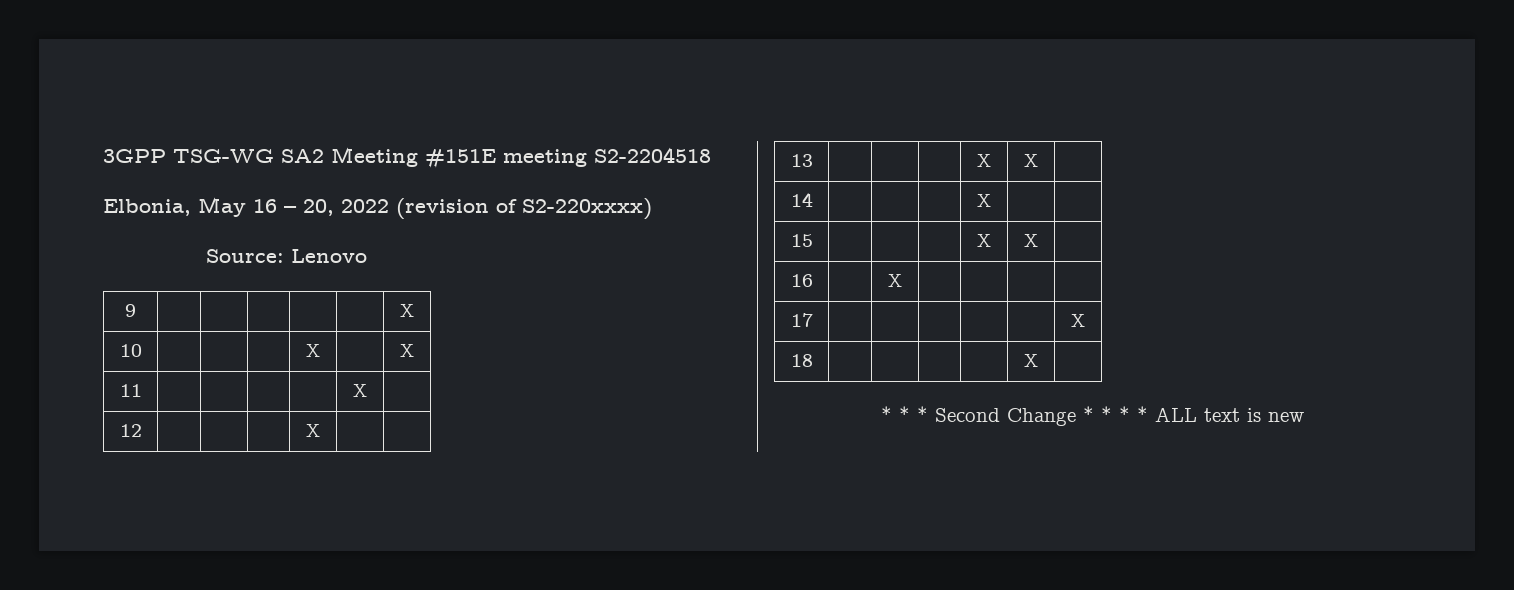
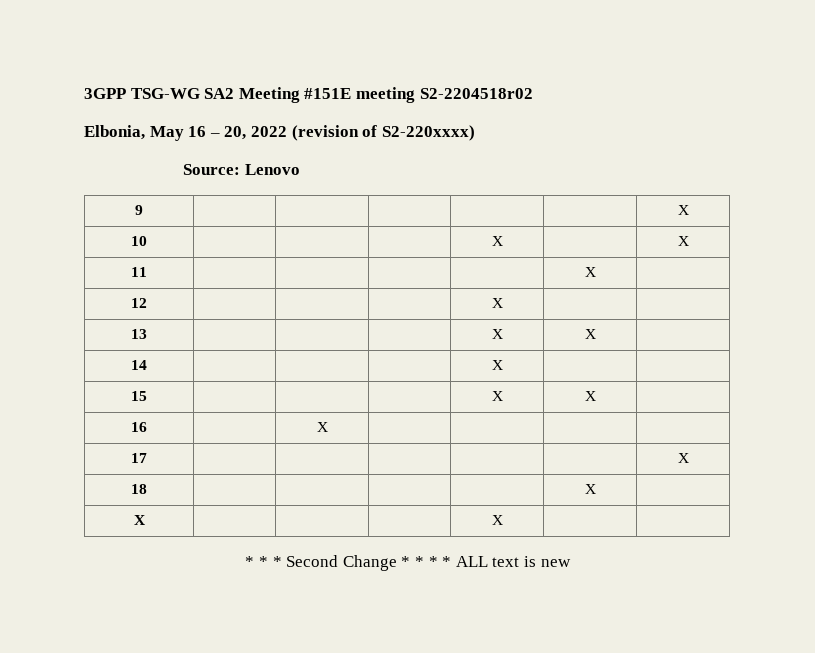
- 3GPP TSG-WG SA2 Meeting #151E meeting S2-2204518
+ 3GPP TSG-WG SA2 Meeting #151E meeting S2-2204518r02
+ X | | | | X | |

